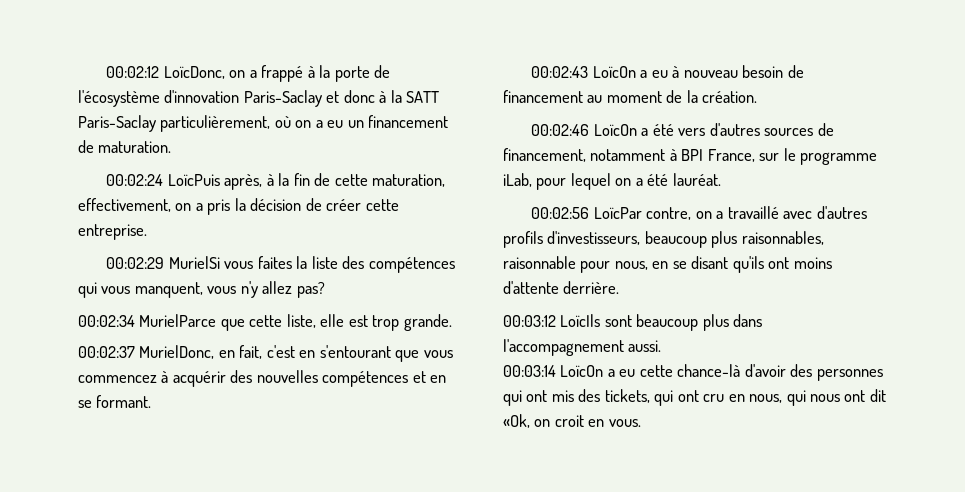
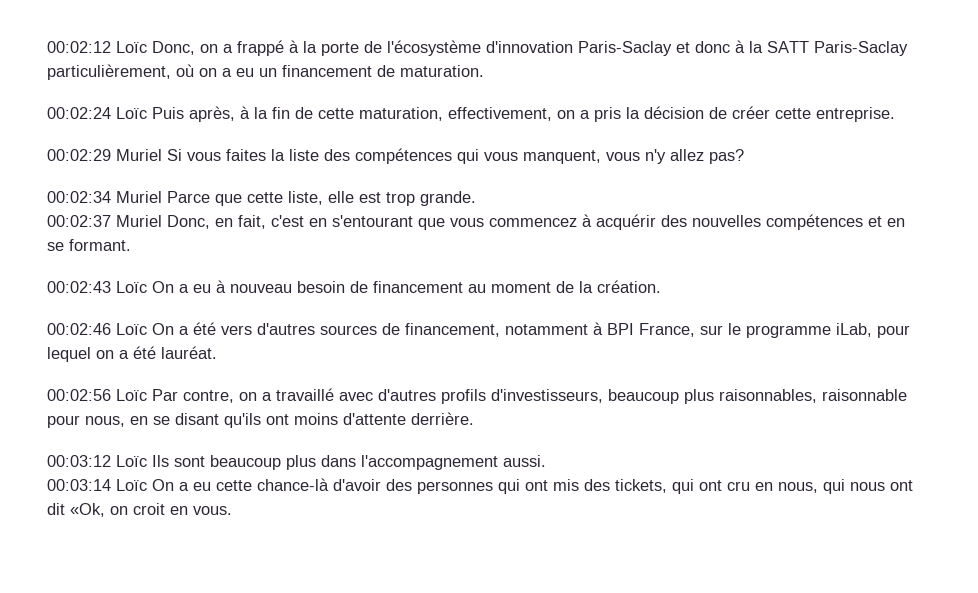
- 00:02:12 LoïcDonc, on a frappé à la porte de l'écosystème d'innovation Paris-Saclay et donc à la SATT Paris-Saclay particulièrement, où on a eu un financement de maturation.
+ 00:02:12 Loïc Donc, on a frappé à la porte de l'écosystème d'innovation Paris-Saclay et donc à la SATT Paris-Saclay particulièrement, où on a eu un financement de maturation.
- 00:02:24 LoïcPuis après, à la fin de cette maturation, effectivement, on a pris la décision de créer cette entreprise.
+ 00:02:24 Loïc Puis après, à la fin de cette maturation, effectivement, on a pris la décision de créer cette entreprise.
- 00:02:29 MurielSi vous faites la liste des compétences qui vous manquent, vous n'y allez pas?
+ 00:02:29 Muriel Si vous faites la liste des compétences qui vous manquent, vous n'y allez pas?
- 00:02:34 MurielParce que cette liste, elle est trop grande.
+ 00:02:34 Muriel Parce que cette liste, elle est trop grande.
- 00:02:37 MurielDonc, en fait, c'est en s'entourant que vous commencez à acquérir des nouvelles compétences et en se formant.
+ 00:02:37 Muriel Donc, en fait, c'est en s'entourant que vous commencez à acquérir des nouvelles compétences et en se formant.
- 00:02:43 LoïcOn a eu à nouveau besoin de financement au moment de la création.
+ 00:02:43 Loïc On a eu à nouveau besoin de financement au moment de la création.
- 00:02:46 LoïcOn a été vers d'autres sources de financement, notamment à BPI France, sur le programme iLab, pour lequel on a été lauréat.
+ 00:02:46 Loïc On a été vers d'autres sources de financement, notamment à BPI France, sur le programme iLab, pour lequel on a été lauréat.
- 00:02:56 LoïcPar contre, on a travaillé avec d'autres profils d'investisseurs, beaucoup plus raisonnables, raisonnable pour nous, en se disant qu'ils ont moins d'attente derrière.
+ 00:02:56 Loïc Par contre, on a travaillé avec d'autres profils d'investisseurs, beaucoup plus raisonnables, raisonnable pour nous, en se disant qu'ils ont moins d'attente derrière.
- 00:03:12 LoïcIls sont beaucoup plus dans l'accompagnement aussi.
+ 00:03:12 Loïc Ils sont beaucoup plus dans l'accompagnement aussi.
- 00:03:14 LoïcOn a eu cette chance-là d'avoir des personnes qui ont mis des tickets, qui ont cru en nous, qui nous ont dit «Ok, on croit en vous.
+ 00:03:14 Loïc On a eu cette chance-là d'avoir des personnes qui ont mis des tickets, qui ont cru en nous, qui nous ont dit «Ok, on croit en vous.

